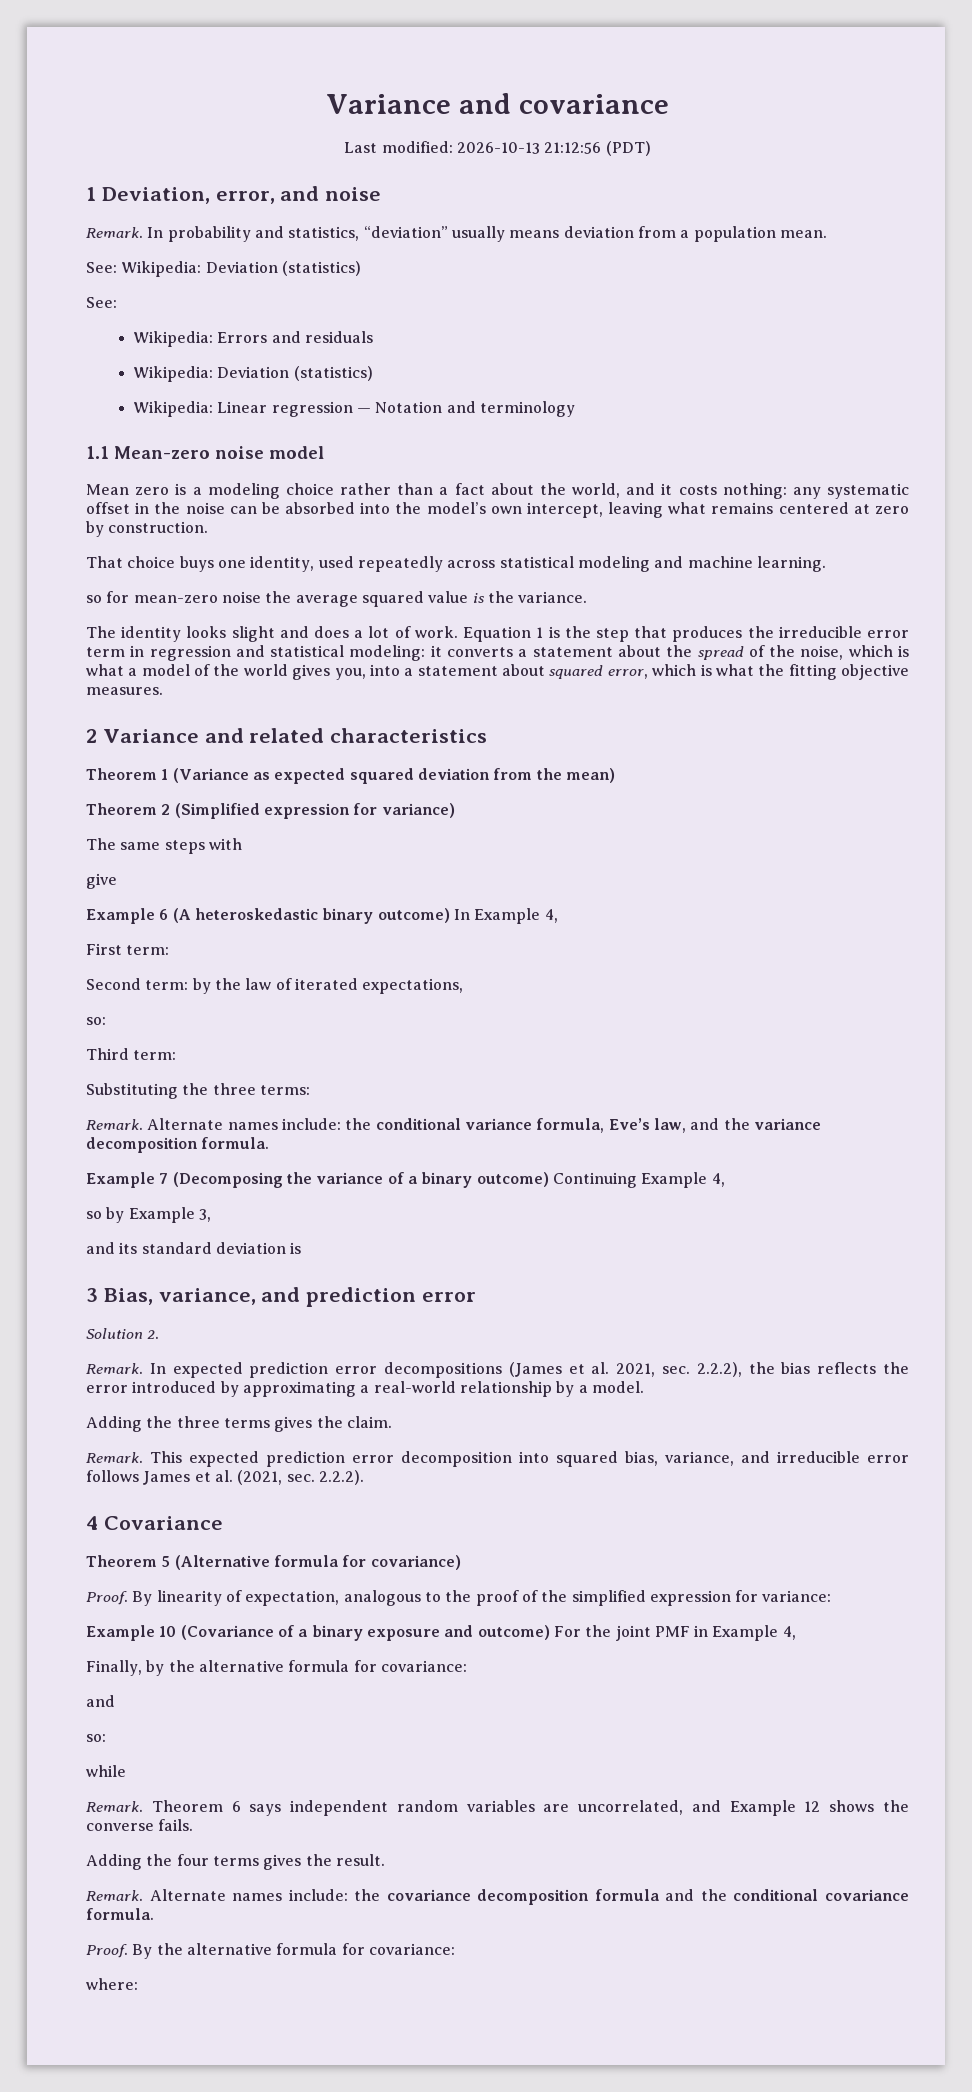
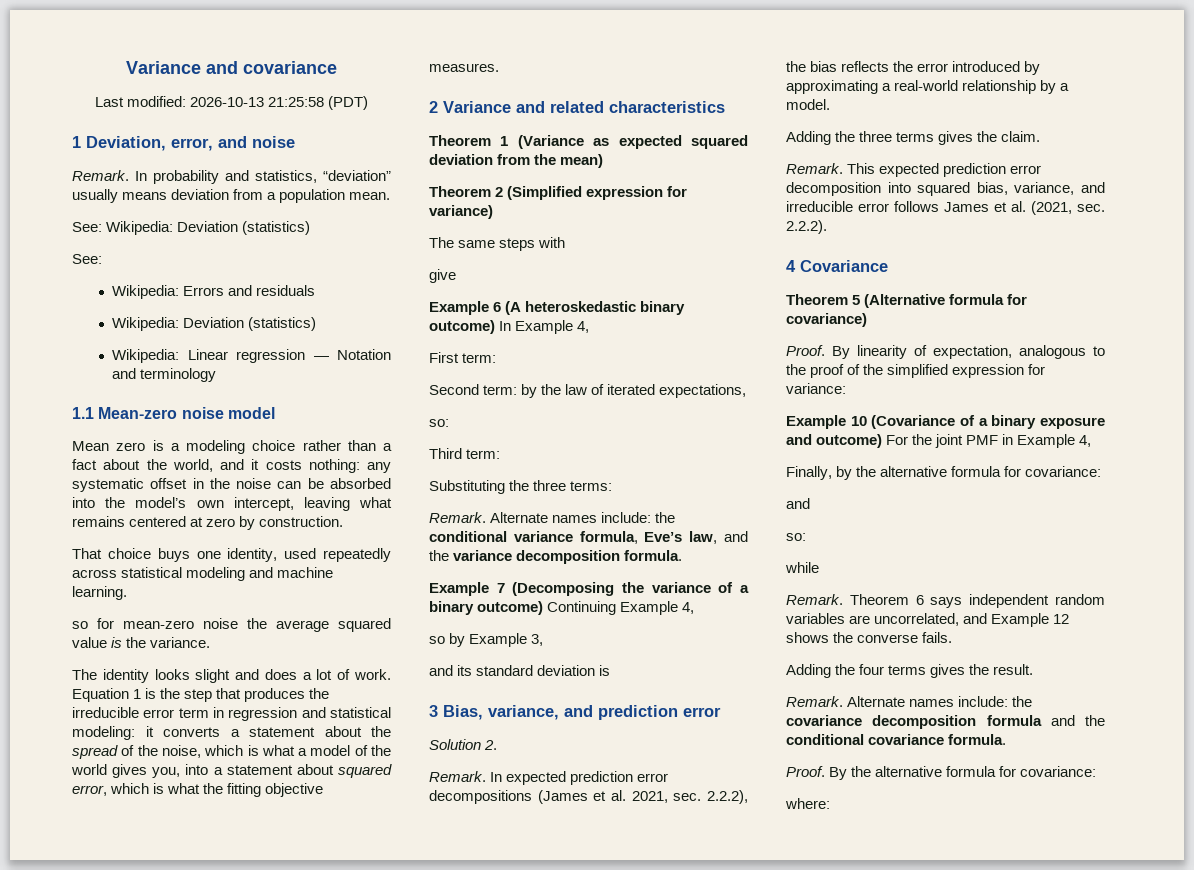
- Last modified: 2026-10-13 21:12:56 (PDT)
+ Last modified: 2026-10-13 21:25:58 (PDT)

